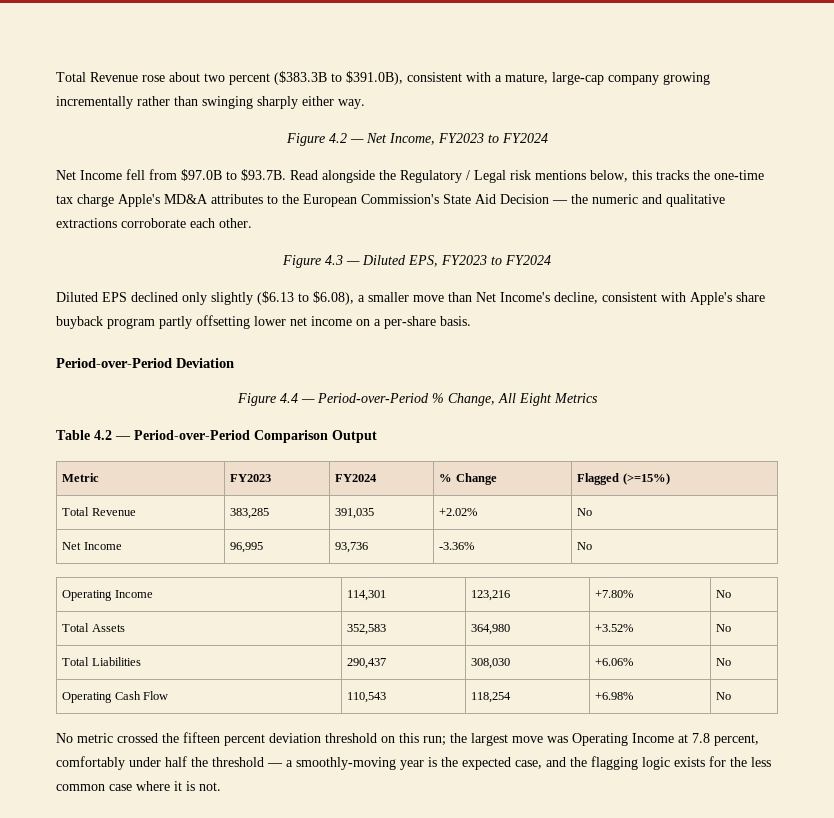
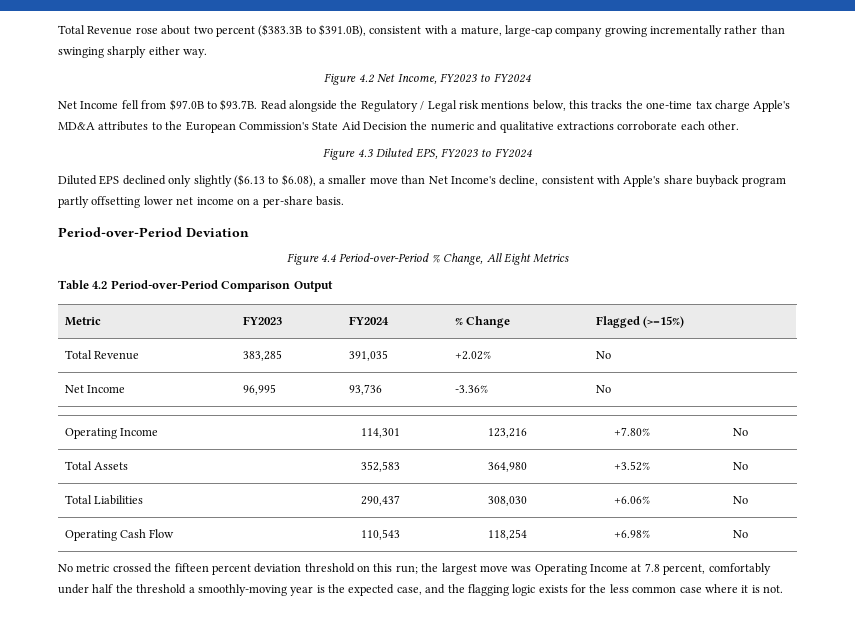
- Figure 4.2 — Net Income, FY2023 to FY2024
+ Figure 4.2 Net Income, FY2023 to FY2024
- Net Income fell from $97.0B to $93.7B. Read alongside the Regulatory / Legal risk mentions below, this tracks the one-time tax charge Apple's MD&A attributes to the European Commission's State Aid Decision — the numeric and qualitative extractions corroborate each other.
+ Net Income fell from $97.0B to $93.7B. Read alongside the Regulatory / Legal risk mentions below, this tracks the one-time tax charge Apple's MD&A attributes to the European Commission's State Aid Decision the numeric and qualitative extractions corroborate each other.
- Figure 4.3 — Diluted EPS, FY2023 to FY2024
+ Figure 4.3 Diluted EPS, FY2023 to FY2024
- Figure 4.4 — Period-over-Period % Change, All Eight Metrics
+ Figure 4.4 Period-over-Period % Change, All Eight Metrics
- Table 4.2 — Period-over-Period Comparison Output
+ Table 4.2 Period-over-Period Comparison Output
- No metric crossed the fifteen percent deviation threshold on this run; the largest move was Operating Income at 7.8 percent, comfortably under half the threshold — a smoothly-moving year is the expected case, and the flagging logic exists for the less common case where it is not.
+ No metric crossed the fifteen percent deviation threshold on this run; the largest move was Operating Income at 7.8 percent, comfortably under half the threshold a smoothly-moving year is the expected case, and the flagging logic exists for the less common case where it is not.

